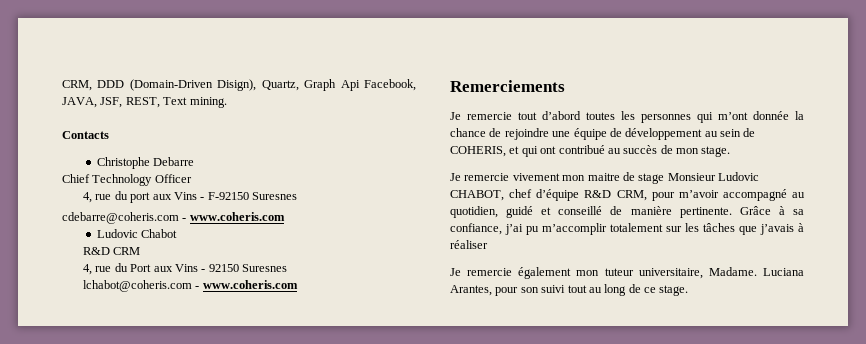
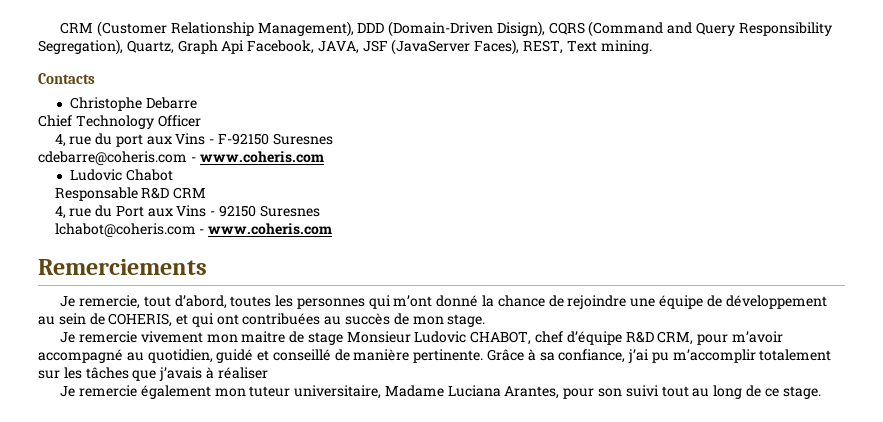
- CRM, DDD (Domain-Driven Disign), Quartz, Graph Api Facebook, JAVA, JSF, REST, Text mining.
+ CRM (Customer Relationship Management), DDD (Domain-Driven Disign), CQRS (Command and Query Responsibility Segregation), Quartz, Graph Api Facebook, JAVA, JSF (JavaServer Faces), REST, Text mining.
- R&D CRM
+ Responsable R&D CRM
- Je remercie tout d’abord toutes les personnes qui m’ont donnée la chance de rejoindre une équipe de développement au sein de COHERIS, et qui ont contribué au succès de mon stage.
+ Je remercie, tout d’abord, toutes les personnes qui m’ont donné la chance de rejoindre une équipe de développement au sein de COHERIS, et qui ont contribuées au succès de mon stage.
- Je remercie également mon tuteur universitaire, Madame. Luciana Arantes, pour son suivi tout au long de ce stage.
+ Je remercie également mon tuteur universitaire, Madame Luciana Arantes, pour son suivi tout au long de ce stage.

